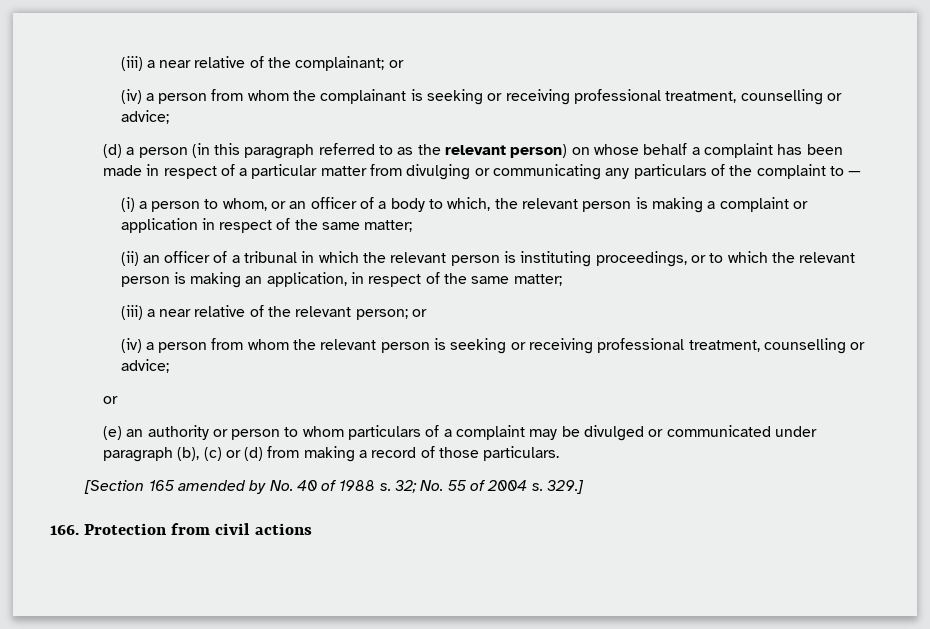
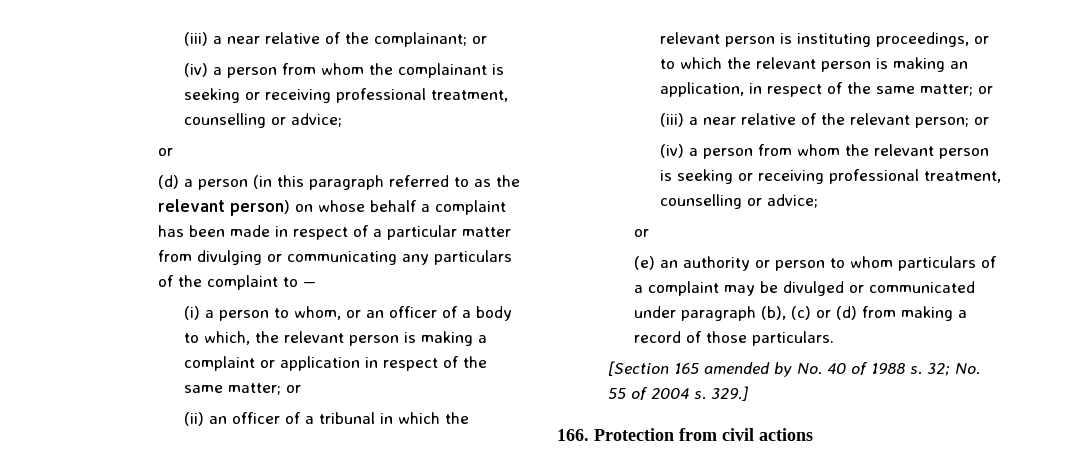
  (iv) a person from whom the complainant is seeking or receiving professional treatment, counselling or advice;
+ or
- (i) a person to whom, or an officer of a body to which, the relevant person is making a complaint or application in respect of the same matter;
+ (i) a person to whom, or an officer of a body to which, the relevant person is making a complaint or application in respect of the same matter; or
- (ii) an officer of a tribunal in which the relevant person is instituting proceedings, or to which the relevant person is making an application, in respect of the same matter;
+ (ii) an officer of a tribunal in which the relevant person is instituting proceedings, or to which the relevant person is making an application, in respect of the same matter; or

